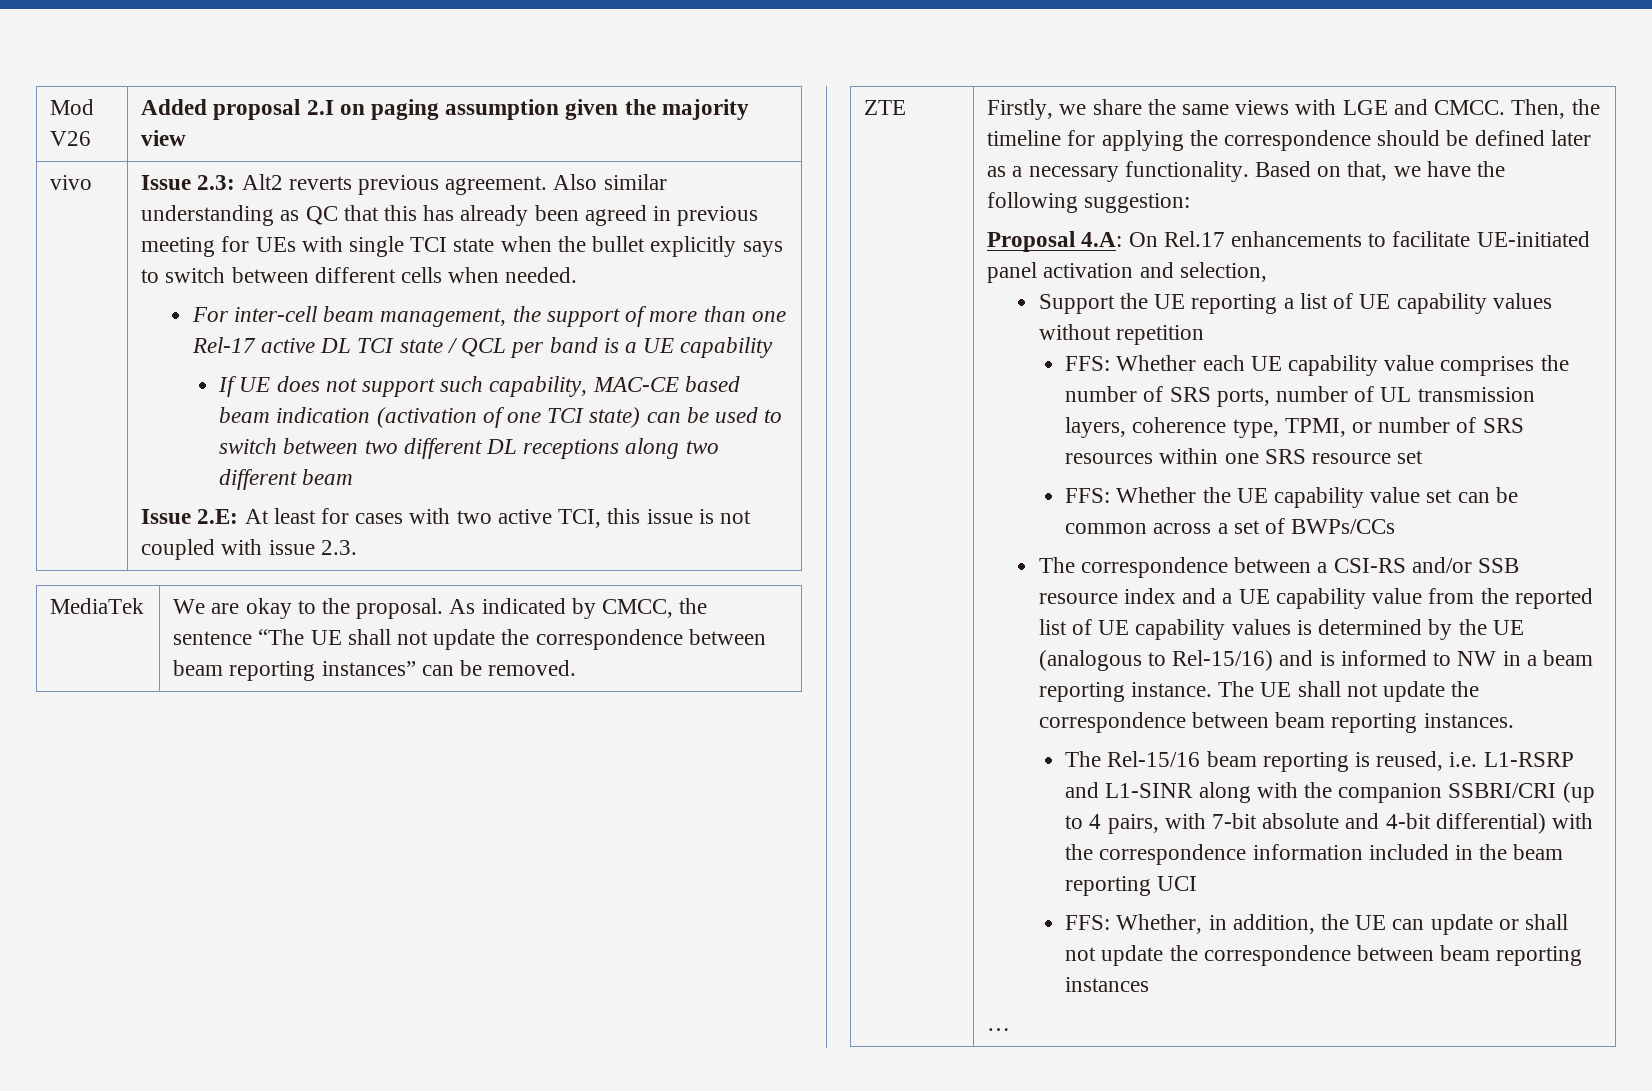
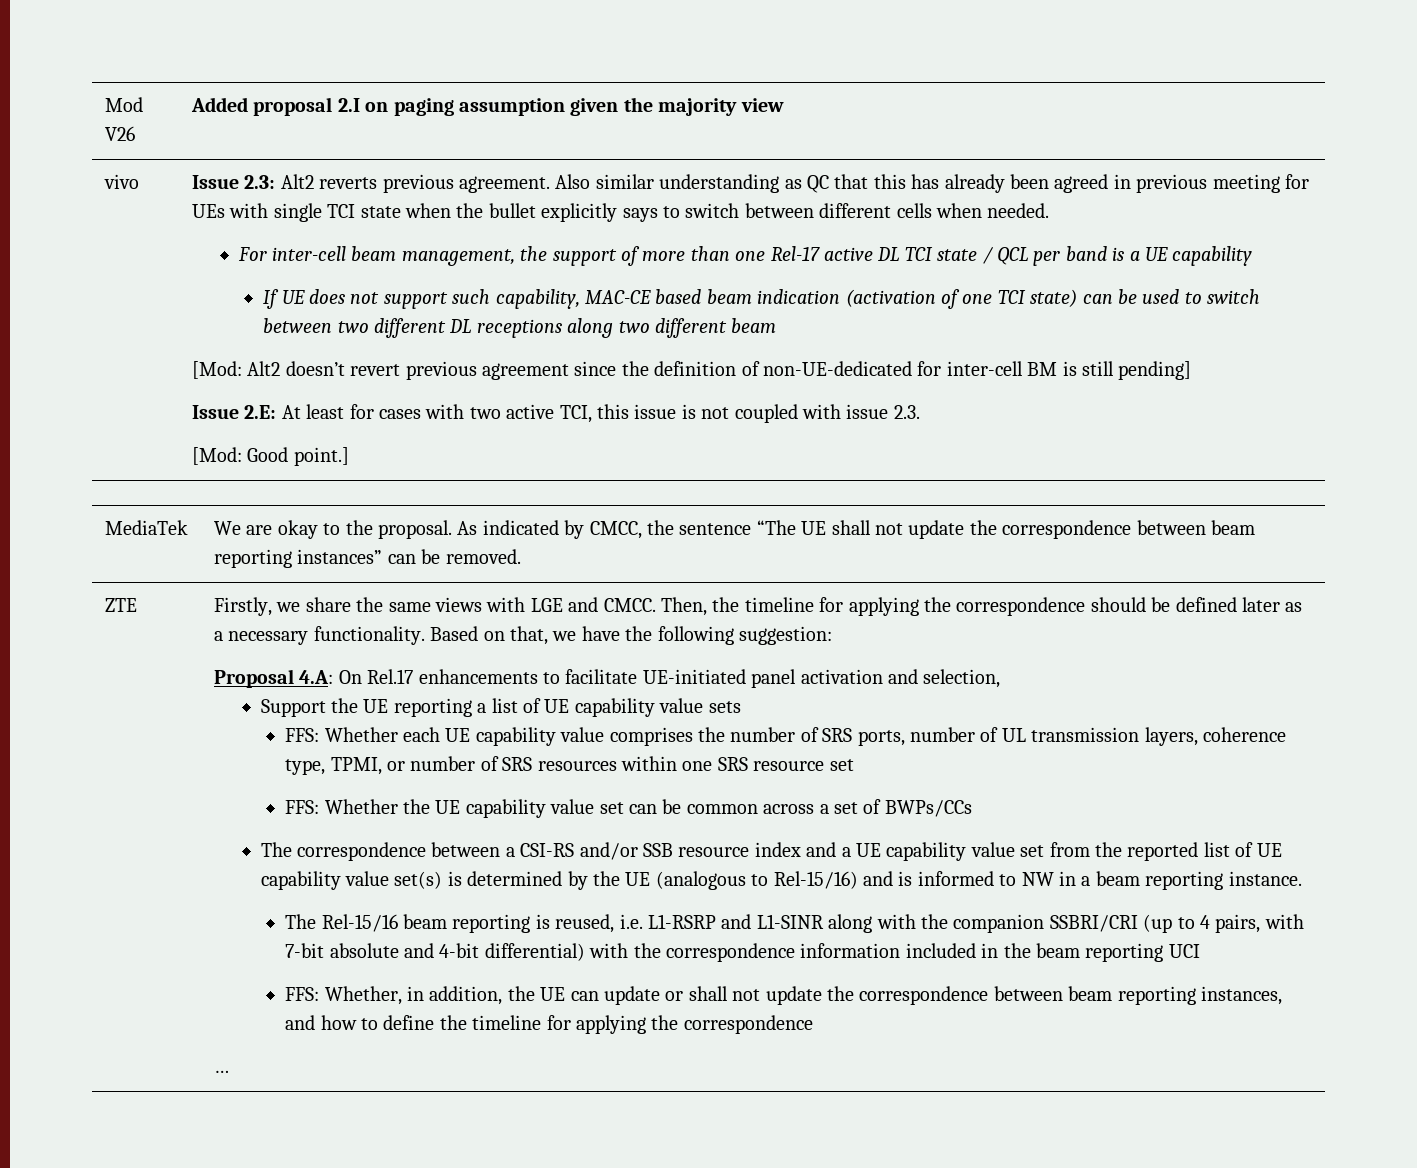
+ [Mod: Alt2 doesn’t revert previous agreement since the definition of non-UE-dedicated for inter-cell BM is still pending]
+ [Mod: Good point.]
- Support the UE reporting a list of UE capability values without repetition
+ Support the UE reporting a list of UE capability value sets
- The correspondence between a CSI-RS and/or SSB resource index and a UE capability value from the reported list of UE capability values is determined by the UE (analogous to Rel-15/16) and is informed to NW in a beam reporting instance. The UE shall not update the correspondence between beam reporting instances.
+ The correspondence between a CSI-RS and/or SSB resource index and a UE capability value set from the reported list of UE capability value set(s) is determined by the UE (analogous to Rel-15/16) and is informed to NW in a beam reporting instance.
- FFS: Whether, in addition, the UE can update or shall not update the correspondence between beam reporting instances
+ FFS: Whether, in addition, the UE can update or shall not update the correspondence between beam reporting instances, and how to define the timeline for applying the correspondence

